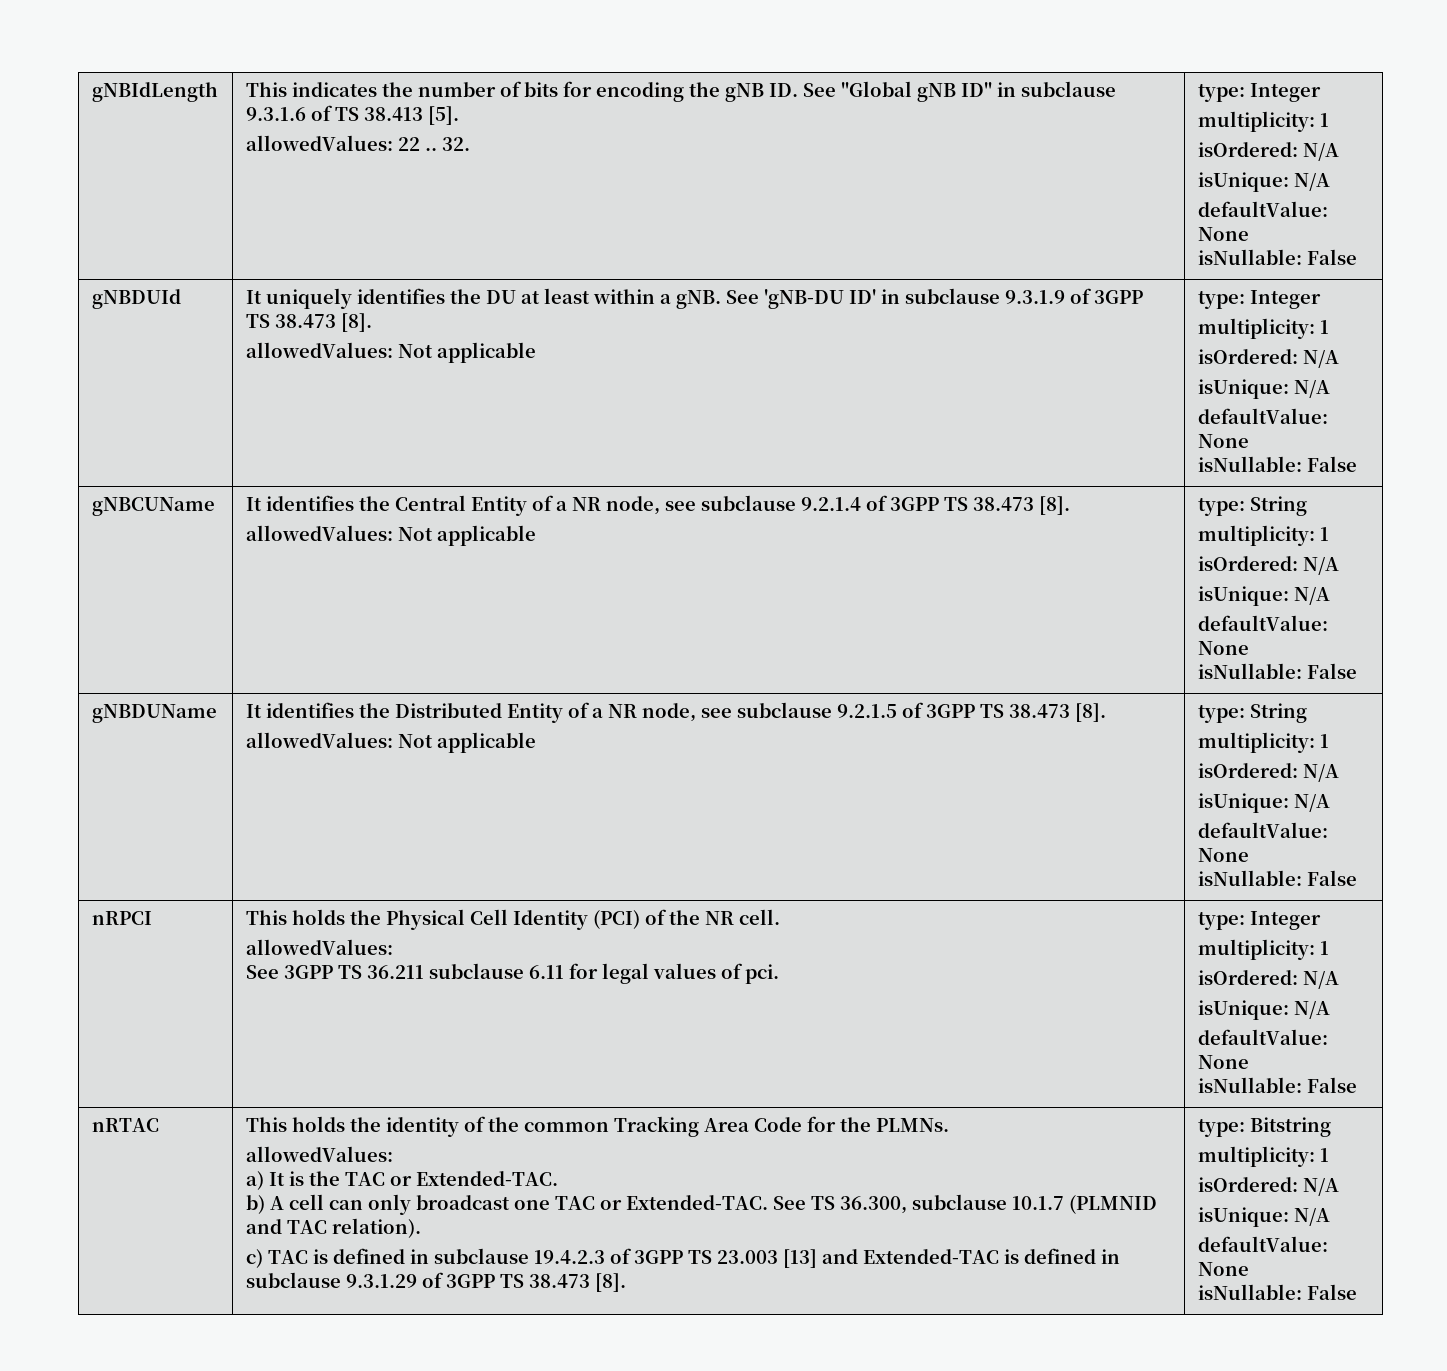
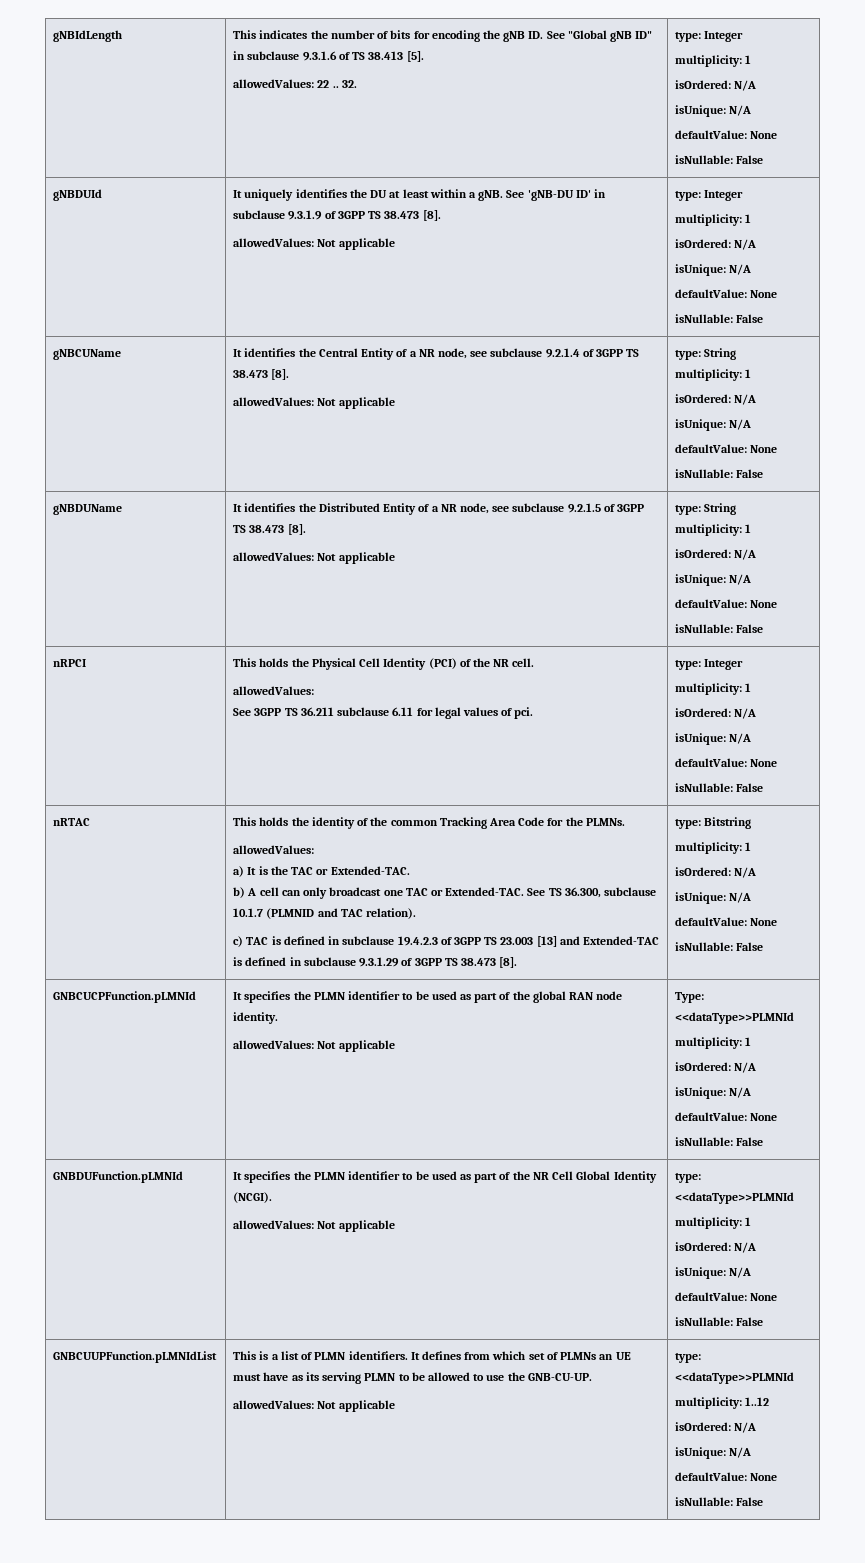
+ GNBCUCPFunction.pLMNId | It specifies the PLMN identifier to be used as part of the global RAN node identity.
+ allowedValues: Not applicable | Type: <<dataType>>PLMNId
+ multiplicity: 1
+ isOrdered: N/A
+ isUnique: N/A
+ defaultValue: None
+ isNullable: False
+ GNBDUFunction.pLMNId | It specifies the PLMN identifier to be used as part of the NR Cell Global Identity (NCGI).
+ allowedValues: Not applicable | type: <<dataType>>PLMNId
+ multiplicity: 1
+ isOrdered: N/A
+ isUnique: N/A
+ defaultValue: None
+ isNullable: False
+ GNBCUUPFunction.pLMNIdList | This is a list of PLMN identifiers. It defines from which set of PLMNs an UE must have as its serving PLMN to be allowed to use the GNB-CU-UP.
+ allowedValues: Not applicable | type: <<dataType>>PLMNId
+ multiplicity: 1..12
+ isOrdered: N/A
+ isUnique: N/A
+ defaultValue: None
+ isNullable: False

